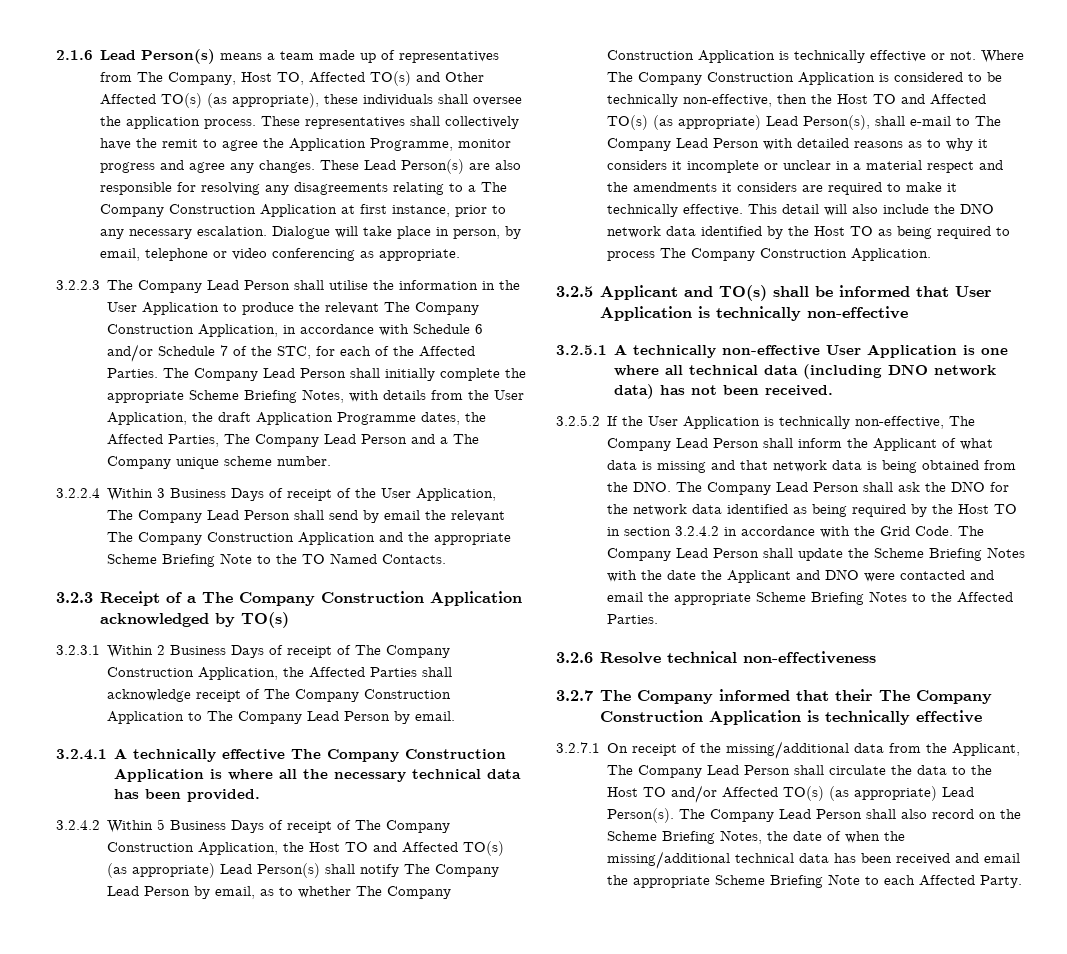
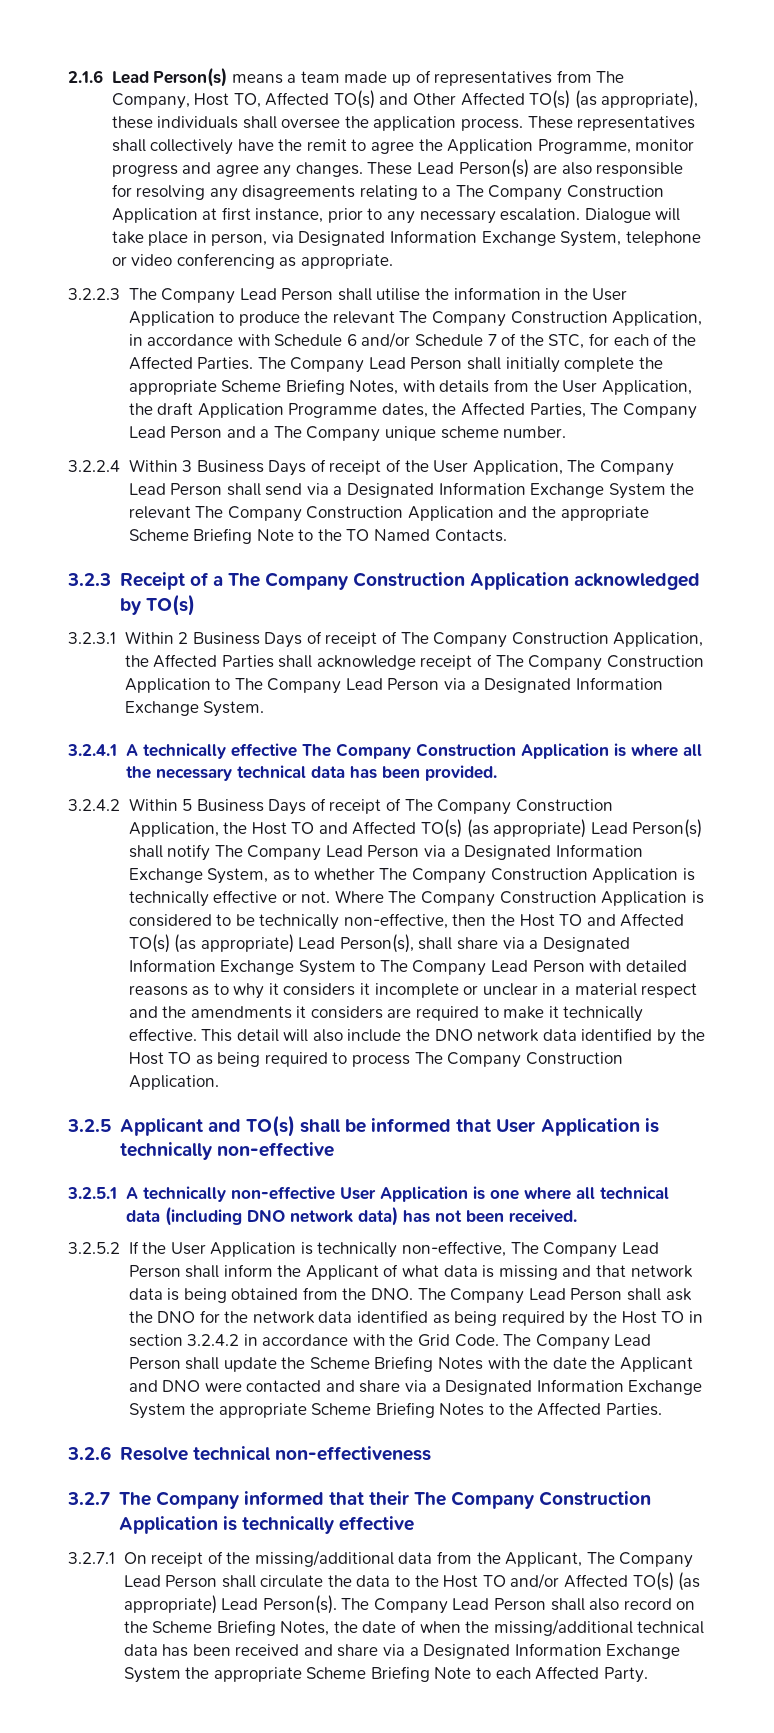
- Dialogue will take place in person, by email, telephone or video conferencing as appropriate.
+ Dialogue will take place in person, via Designated Information Exchange System, telephone or video conferencing as appropriate.
- 3.2.2.4 Within 3 Business Days of receipt of the User Application, The Company Lead Person shall send by email the relevant The Company Construction Application and the appropriate Scheme Briefing Note to the TO Named Contacts.
+ 3.2.2.4 Within 3 Business Days of receipt of the User Application, The Company Lead Person shall send via a Designated Information Exchange System the relevant The Company Construction Application and the appropriate Scheme Briefing Note to the TO Named Contacts.
- 3.2.3.1 Within 2 Business Days of receipt of The Company Construction Application, the Affected Parties shall acknowledge receipt of The Company Construction Application to The Company Lead Person by email.
+ 3.2.3.1 Within 2 Business Days of receipt of The Company Construction Application, the Affected Parties shall acknowledge receipt of The Company Construction Application to The Company Lead Person via a Designated Information Exchange System.
- 3.2.4.2 Within 5 Business Days of receipt of The Company Construction Application, the Host TO and Affected TO(s) (as appropriate) Lead Person(s) shall notify The Company Lead Person by email, as to whether The Company Construction Application is technically effective or not.
+ 3.2.4.2 Within 5 Business Days of receipt of The Company Construction Application, the Host TO and Affected TO(s) (as appropriate) Lead Person(s) shall notify The Company Lead Person via a Designated Information Exchange System, as to whether The Company Construction Application is technically effective or not.
- Where The Company Construction Application is considered to be technically non-effective, then the Host TO and Affected TO(s) (as appropriate) Lead Person(s), shall e-mail to The Company Lead Person with detailed reasons as to why it considers it incomplete or unclear in a material respect and the amendments it considers are required to make it technically effective.
+ Where The Company Construction Application is considered to be technically non-effective, then the Host TO and Affected TO(s) (as appropriate) Lead Person(s), shall share via a Designated Information Exchange System to The Company Lead Person with detailed reasons as to why it considers it incomplete or unclear in a material respect and the amendments it considers are required to make it technically effective.
- The Company Lead Person shall update the Scheme Briefing Notes with the date the Applicant and DNO were contacted and email the appropriate Scheme Briefing Notes to the Affected Parties.
+ The Company Lead Person shall update the Scheme Briefing Notes with the date the Applicant and DNO were contacted and share via a Designated Information Exchange System the appropriate Scheme Briefing Notes to the Affected Parties.
- The Company Lead Person shall also record on the Scheme Briefing Notes, the date of when the missing/additional technical data has been received and email the appropriate Scheme Briefing Note to each Affected Party.
+ The Company Lead Person shall also record on the Scheme Briefing Notes, the date of when the missing/additional technical data has been received and share via a Designated Information Exchange System the appropriate Scheme Briefing Note to each Affected Party.

